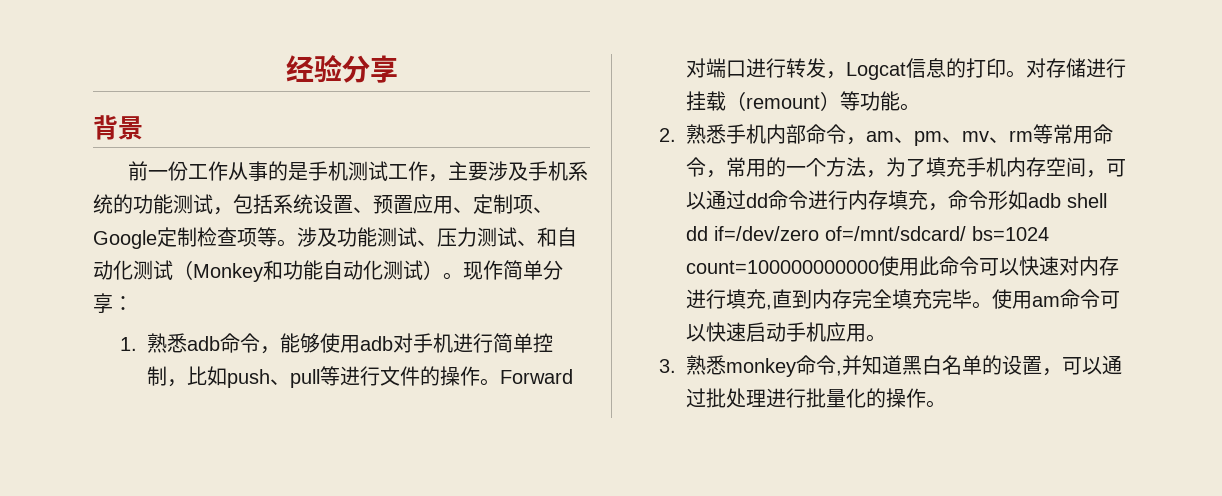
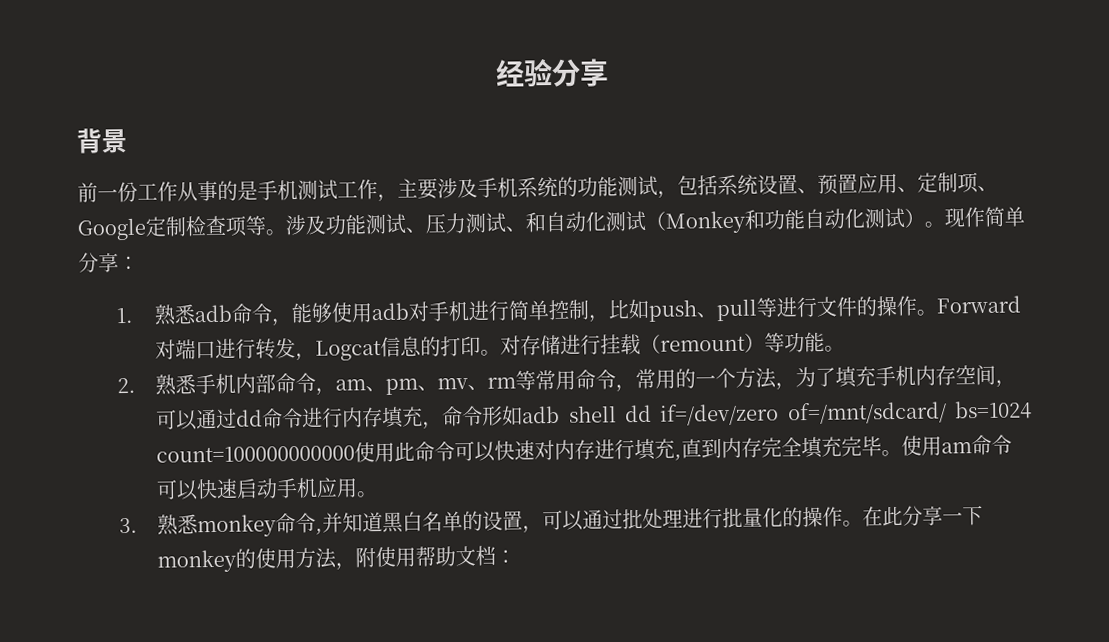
+ 在此分享一下monkey的使用方法，附使用帮助文档：

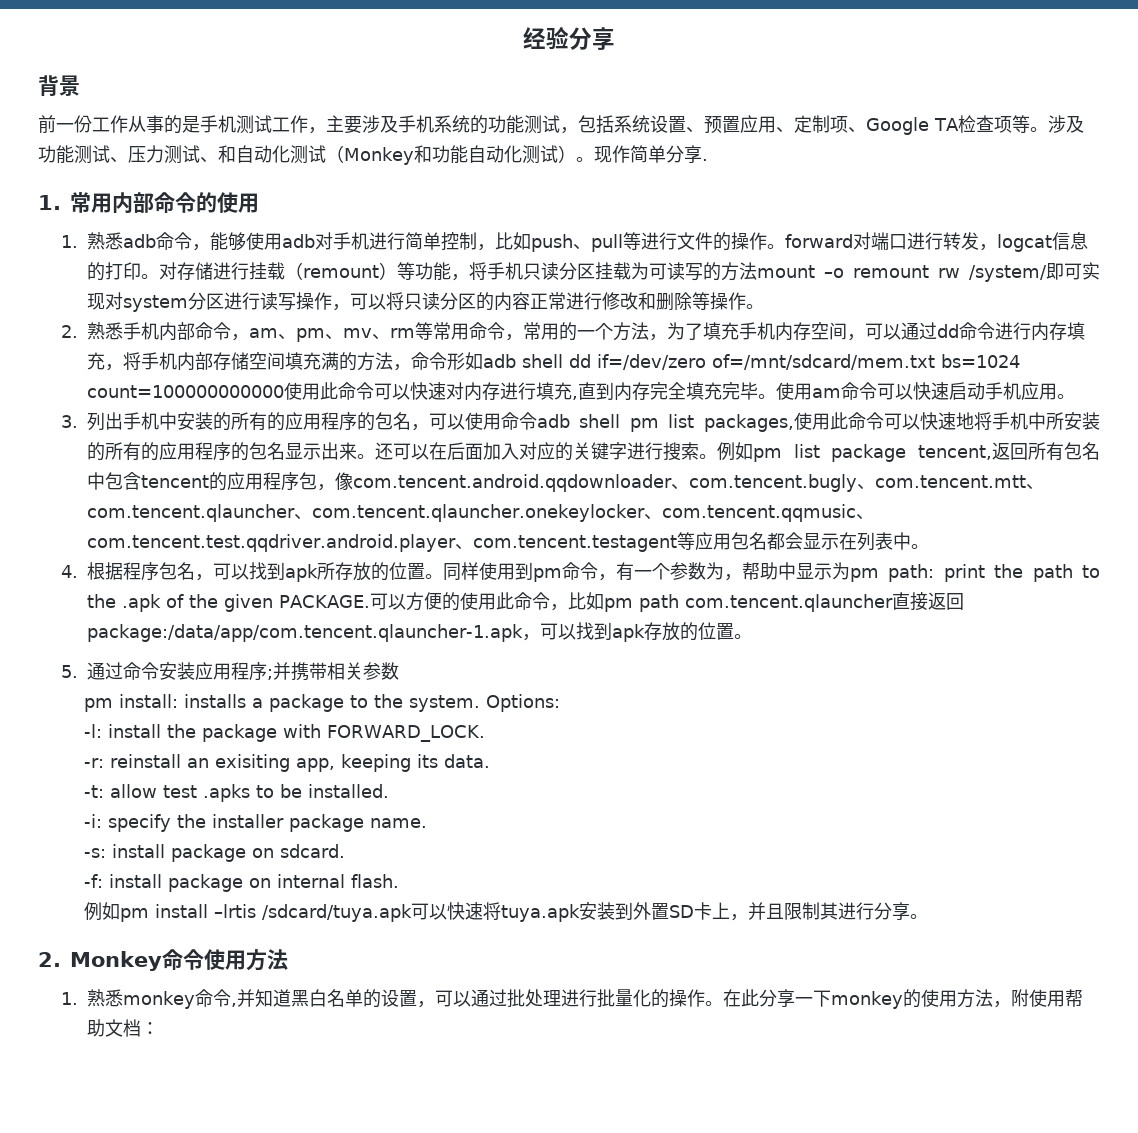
- 前一份工作从事的是手机测试工作，主要涉及手机系统的功能测试，包括系统设置、预置应用、定制项、Google定制检查项等。
+ 前一份工作从事的是手机测试工作，主要涉及手机系统的功能测试，包括系统设置、预置应用、定制项、Google TA检查项等。
- 现作简单分享：
+ 现作简单分享.
+ 1.常用内部命令的使用
- 1.熟悉adb命令，能够使用adb对手机进行简单控制，比如push、pull等进行文件的操作。Forward对端口进行转发，Logcat信息的打印。
+ 1.熟悉adb命令，能够使用adb对手机进行简单控制，比如push、pull等进行文件的操作。forward对端口进行转发，logcat信息的打印。
- 对存储进行挂载（remount）等功能。
+ 对存储进行挂载（remount）等功能，将手机只读分区挂载为可读写的方法mount –o remount rw /system/即可实现对system分区进行读写操作，可以将只读分区的内容正常进行修改和删除等操作。
- 2.熟悉手机内部命令，am、pm、mv、rm等常用命令，常用的一个方法，为了填充手机内存空间，可以通过dd命令进行内存填充，命令形如adb shell dd if=/dev/zero of=/mnt/sdcard/ bs=1024 count=100000000000使用此命令可以快速对内存进行填充,直到内存完全填充完毕。
+ 2.熟悉手机内部命令，am、pm、mv、rm等常用命令，常用的一个方法，为了填充手机内存空间，可以通过dd命令进行内存填充，将手机内部存储空间填充满的方法，命令形如adb shell dd if=/dev/zero of=/mnt/sdcard/mem.txt bs=1024 count=100000000000使用此命令可以快速对内存进行填充,直到内存完全填充完毕。
- 3.熟悉monkey命令,并知道黑白名单的设置，可以通过批处理进行批量化的操作。
+ 3.列出手机中安装的所有的应用程序的包名，可以使用命令adb shell pm list packages,使用此命令可以快速地将手机中所安装的所有的应用程序的包名显示出来。还可以在后面加入对应的关键字进行搜索。例如pm list package tencent,返回所有包名中包含tencent的应用程序包，像com.tencent.android.qqdownloader、com.tencent.bugly、com.tencent.mtt、com.tencent.qlauncher、com.tencent.qlauncher.onekeylocker、com.tencent.qqmusic、com.tencent.test.qqdriver.android.player、com.tencent.testagent等应用包名都会显示在列表中。
+ 4.根据程序包名，可以找到apk所存放的位置。同样使用到pm命令，有一个参数为，帮助中显示为pm path: print the path to the .apk of the given PACKAGE.可以方便的使用此命令，比如pm path com.tencent.qlauncher直接返回package:/data/app/com.tencent.qlauncher-1.apk，可以找到apk存放的位置。
+ 5.通过命令安装应用程序;并携带相关参数
+ pm install: installs a package to the system. Options:
+ -l: install the package with FORWARD_LOCK.
+ -r: reinstall an exisiting app, keeping its data.
+ -t: allow test .apks to be installed.
+ -i: specify the installer package name.
+ -s: install package on sdcard.
+ -f: install package on internal flash.
+ 例如pm install –lrtis /sdcard/tuya.apk可以快速将tuya.apk安装到外置SD卡上，并且限制其进行分享。
+ 2. Monkey命令使用方法
+ 1.熟悉monkey命令,并知道黑白名单的设置，可以通过批处理进行批量化的操作。

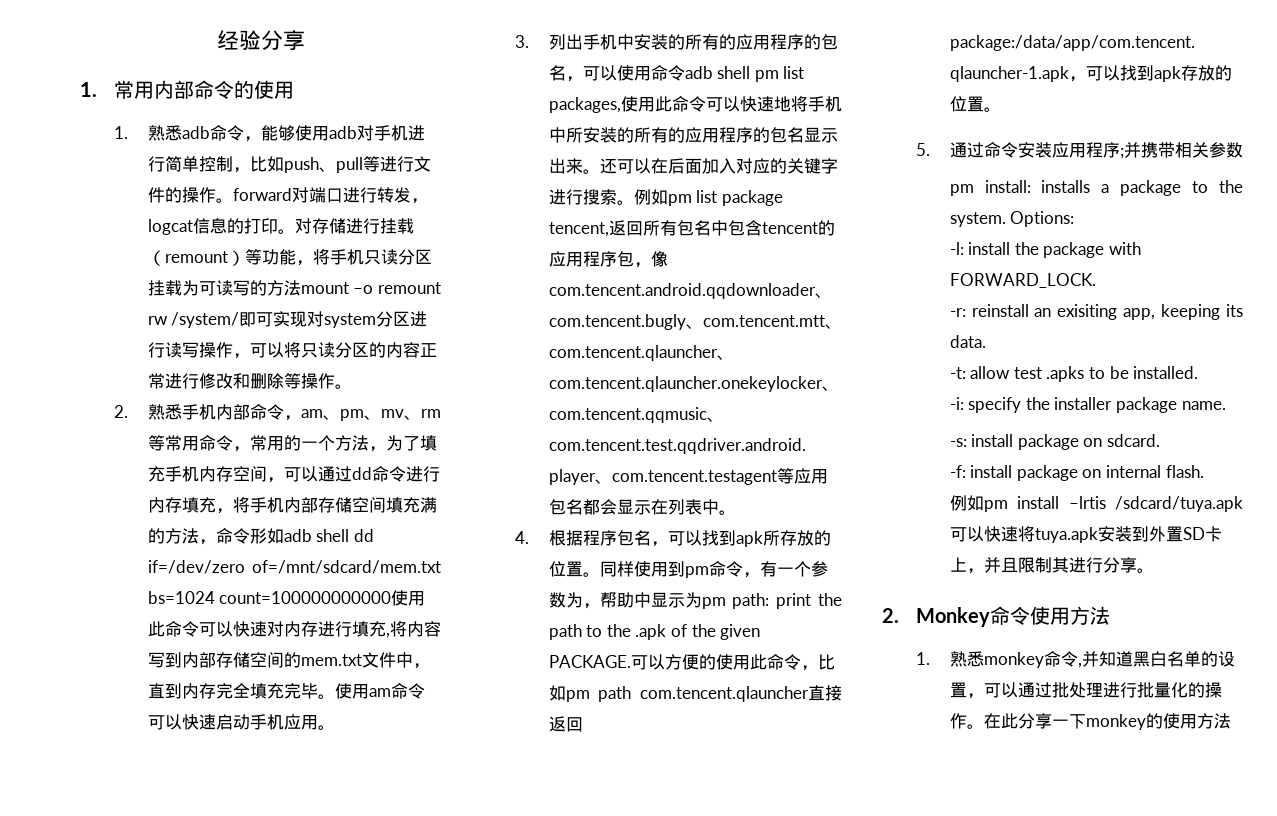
- 背景
- 前一份工作从事的是手机测试工作，主要涉及手机系统的功能测试，包括系统设置、预置应用、定制项、Google TA检查项等。涉及功能测试、压力测试、和自动化测试（Monkey和功能自动化测试）。现作简单分享.
- 2.熟悉手机内部命令，am、pm、mv、rm等常用命令，常用的一个方法，为了填充手机内存空间，可以通过dd命令进行内存填充，将手机内部存储空间填充满的方法，命令形如adb shell dd if=/dev/zero of=/mnt/sdcard/mem.txt bs=1024 count=100000000000使用此命令可以快速对内存进行填充,直到内存完全填充完毕。
+ 2.熟悉手机内部命令，am、pm、mv、rm等常用命令，常用的一个方法，为了填充手机内存空间，可以通过dd命令进行内存填充，将手机内部存储空间填充满的方法，命令形如adb shell dd if=/dev/zero of=/mnt/sdcard/mem.txt bs=1024 count=100000000000使用此命令可以快速对内存进行填充,将内容写到内部存储空间的mem.txt文件中，直到内存完全填充完毕。
- 在此分享一下monkey的使用方法，附使用帮助文档：
+ 在此分享一下monkey的使用方法

